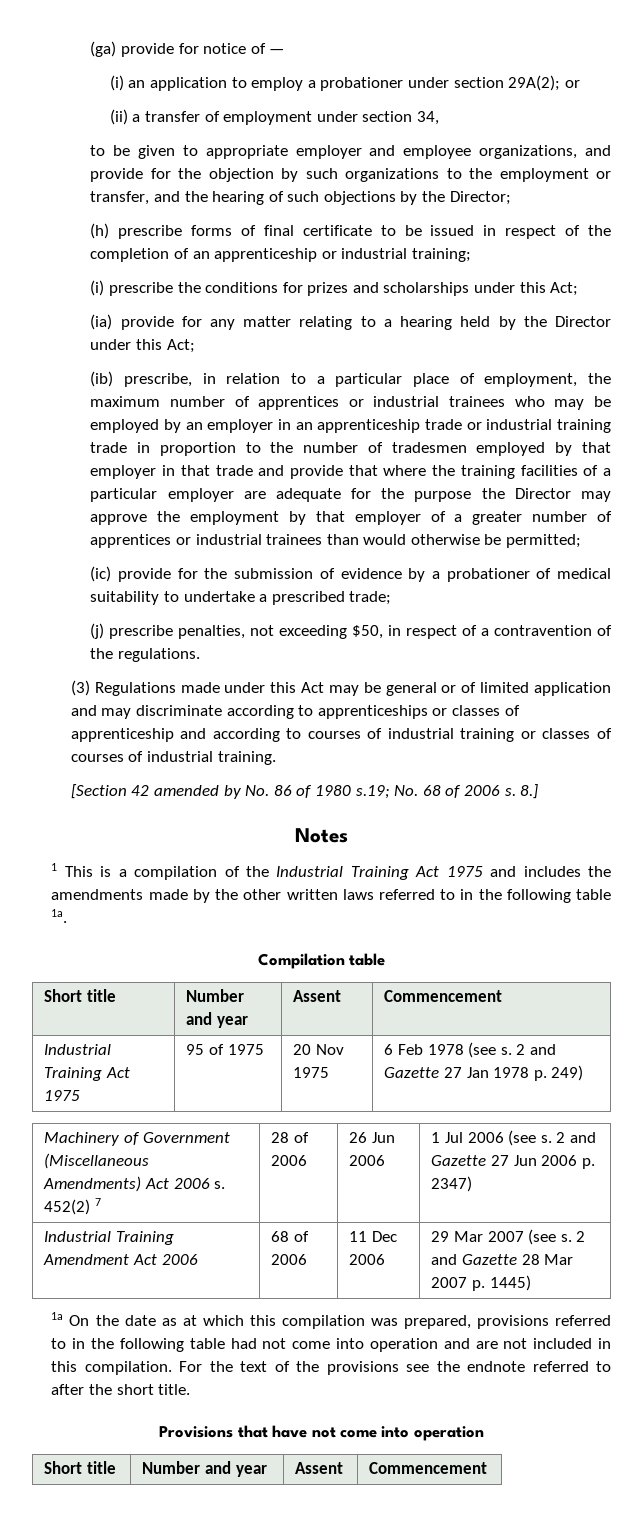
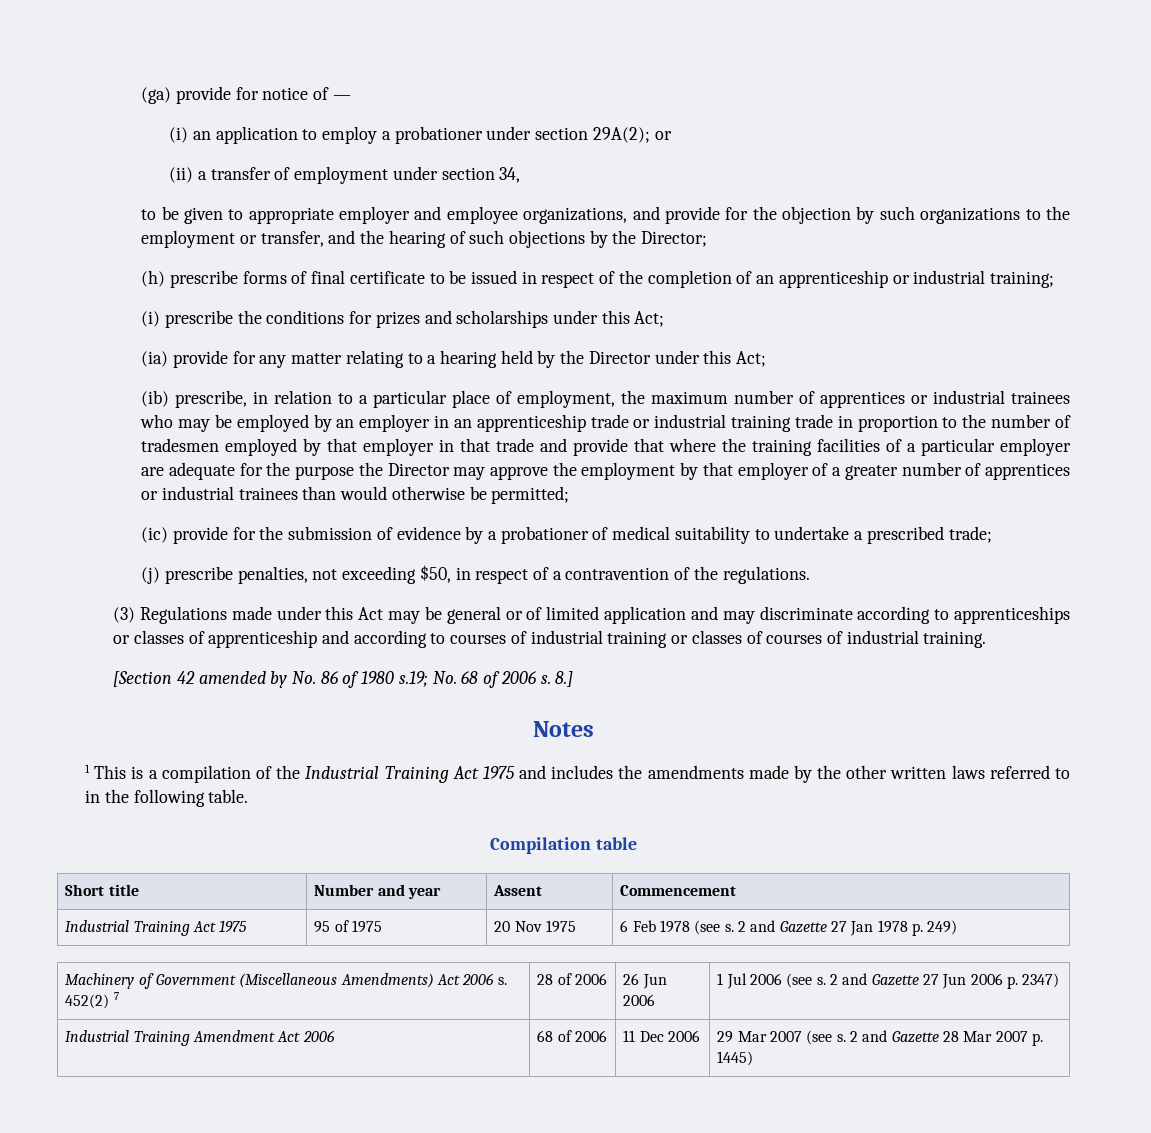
- 1 This is a compilation of the Industrial Training Act 1975 and includes the amendments made by the other written laws referred to in the following table 1a.
+ 1 This is a compilation of the Industrial Training Act 1975 and includes the amendments made by the other written laws referred to in the following table.
- 1a On the date as at which this compilation was prepared, provisions referred to in the following table had not come into operation and are not included in this compilation. For the text of the provisions see the endnote referred to after the short title.
- Provisions that have not come into operation
- Short title | Number and year | Assent | Commencement

